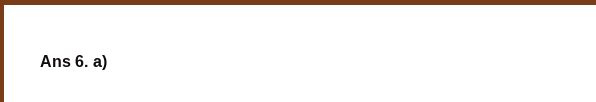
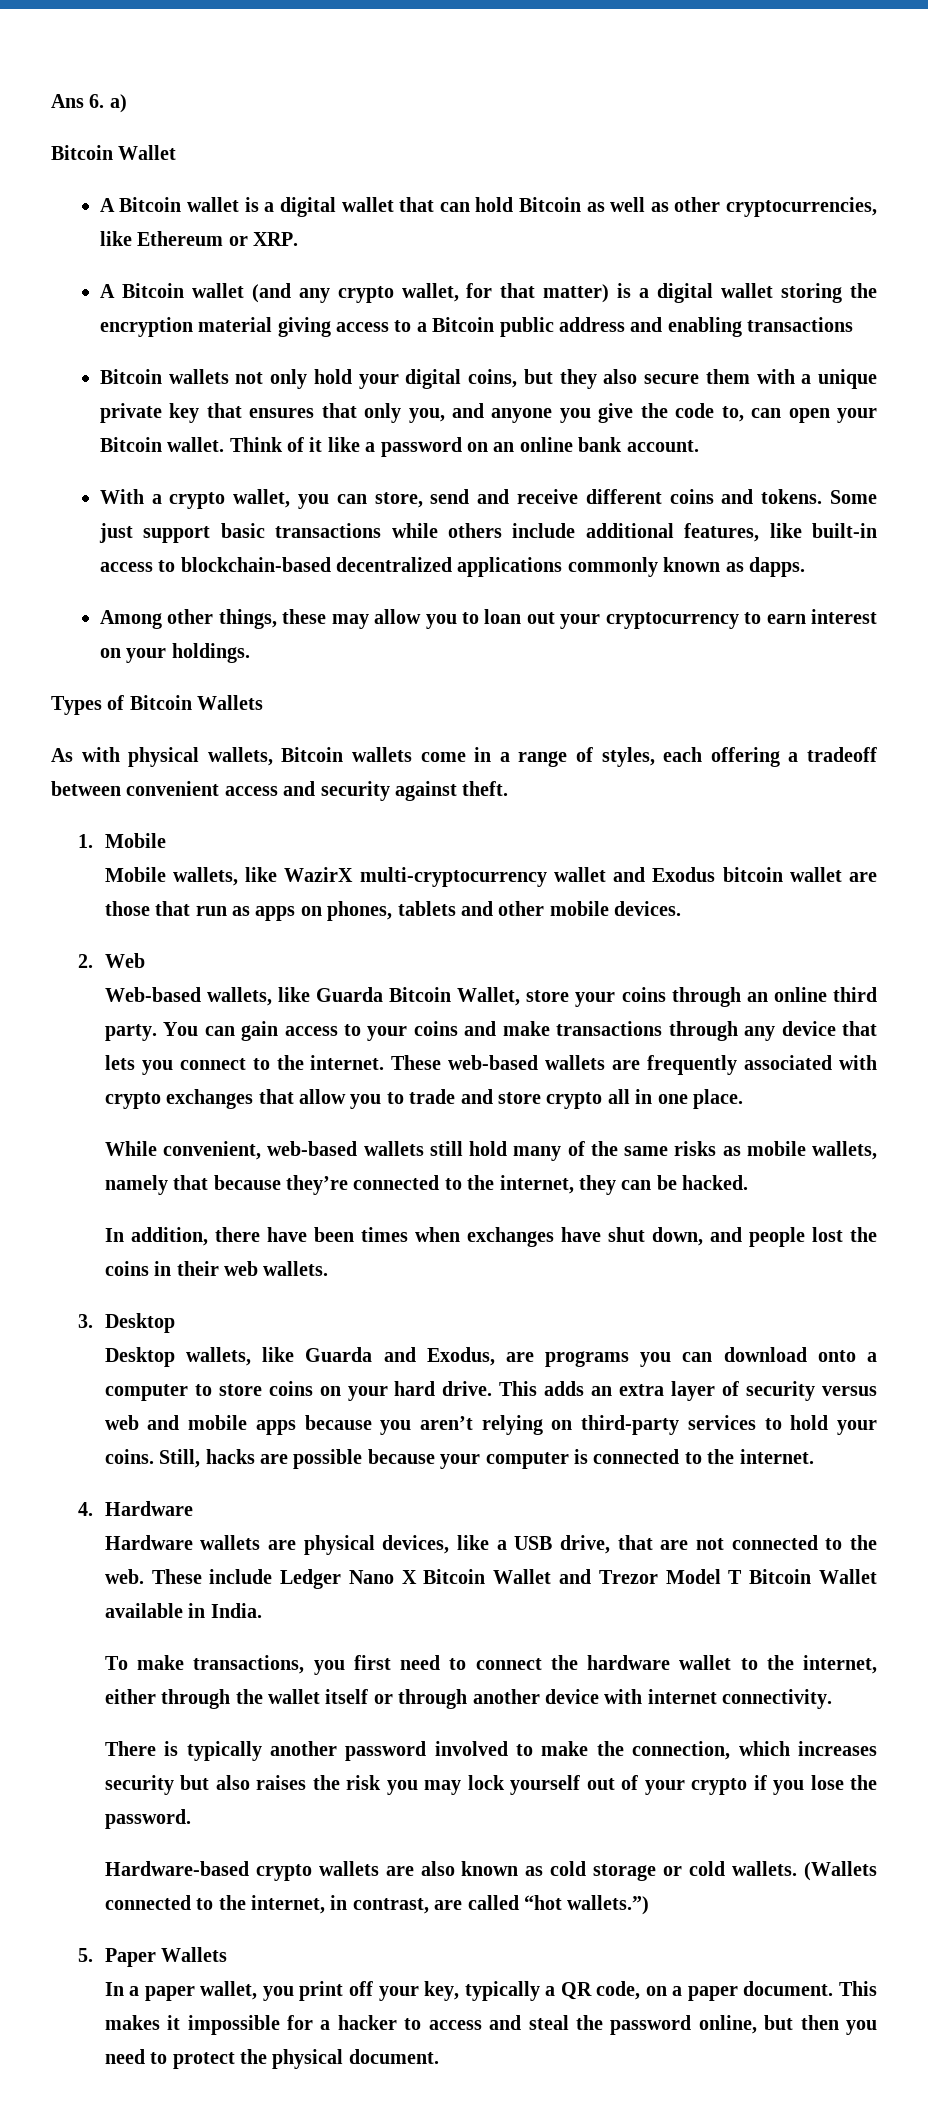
  Ans 6. a)
+ Bitcoin Wallet
+ A Bitcoin wallet is a digital wallet that can hold Bitcoin as well as other cryptocurrencies, like Ethereum or XRP.
+ A Bitcoin wallet (and any crypto wallet, for that matter) is a digital wallet storing the encryption material giving access to a Bitcoin public address and enabling transactions
+ Bitcoin wallets not only hold your digital coins, but they also secure them with a unique private key that ensures that only you, and anyone you give the code to, can open your Bitcoin wallet. Think of it like a password on an online bank account.
+ With a crypto wallet, you can store, send and receive different coins and tokens. Some just support basic transactions while others include additional features, like built-in access to blockchain-based decentralized applications commonly known as dapps.
+ Among other things, these may allow you to loan out your cryptocurrency to earn interest on your holdings.
+ Types of Bitcoin Wallets
+ As with physical wallets, Bitcoin wallets come in a range of styles, each offering a tradeoff between convenient access and security against theft.
+ 1. Mobile
+ Mobile wallets, like WazirX multi-cryptocurrency wallet and Exodus bitcoin wallet are those that run as apps on phones, tablets and other mobile devices.
+ 2. Web
+ Web-based wallets, like Guarda Bitcoin Wallet, store your coins through an online third party. You can gain access to your coins and make transactions through any device that lets you connect to the internet. These web-based wallets are frequently associated with crypto exchanges that allow you to trade and store crypto all in one place.
+ While convenient, web-based wallets still hold many of the same risks as mobile wallets, namely that because they’re connected to the internet, they can be hacked.
+ In addition, there have been times when exchanges have shut down, and people lost the coins in their web wallets.
+ 3. Desktop
+ Desktop wallets, like Guarda and Exodus, are programs you can download onto a computer to store coins on your hard drive. This adds an extra layer of security versus web and mobile apps because you aren’t relying on third-party services to hold your coins. Still, hacks are possible because your computer is connected to the internet.
+ 4. Hardware
+ Hardware wallets are physical devices, like a USB drive, that are not connected to the web. These include Ledger Nano X Bitcoin Wallet and Trezor Model T Bitcoin Wallet available in India.
+ To make transactions, you first need to connect the hardware wallet to the internet, either through the wallet itself or through another device with internet connectivity.
+ There is typically another password involved to make the connection, which increases security but also raises the risk you may lock yourself out of your crypto if you lose the password.
+ Hardware-based crypto wallets are also known as cold storage or cold wallets. (Wallets connected to the internet, in contrast, are called “hot wallets.”)
+ 5. Paper Wallets
+ In a paper wallet, you print off your key, typically a QR code, on a paper document. This makes it impossible for a hacker to access and steal the password online, but then you need to protect the physical document.

